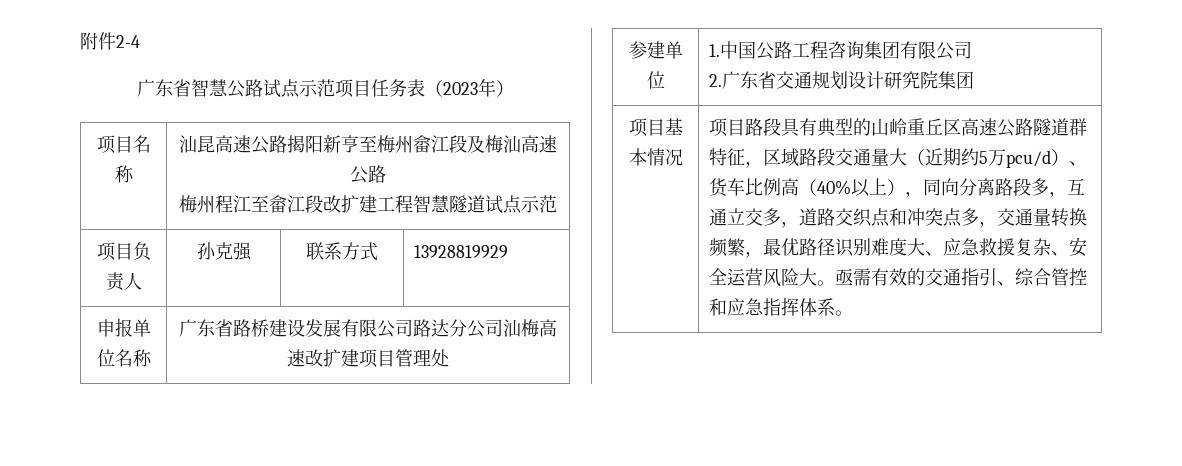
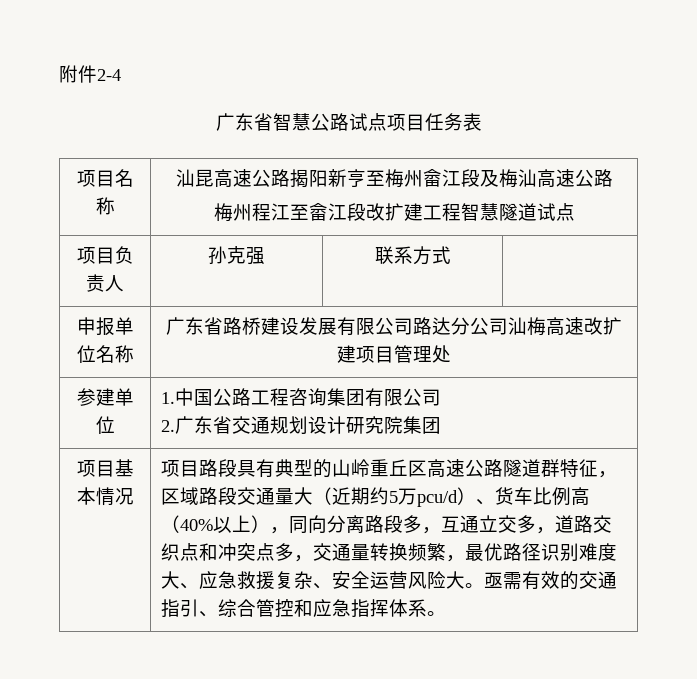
- 广东省智慧公路试点示范项目任务表（2023年）
+ 广东省智慧公路试点项目任务表
  项目名称 | 汕昆高速公路揭阳新亨至梅州畲江段及梅汕高速公路
- 梅州程江至畲江段改扩建工程智慧隧道试点示范
+ 梅州程江至畲江段改扩建工程智慧隧道试点
- 项目负责人 | 孙克强 | 联系方式 | 13928819929
+ 项目负责人 | 孙克强 | 联系方式 |

